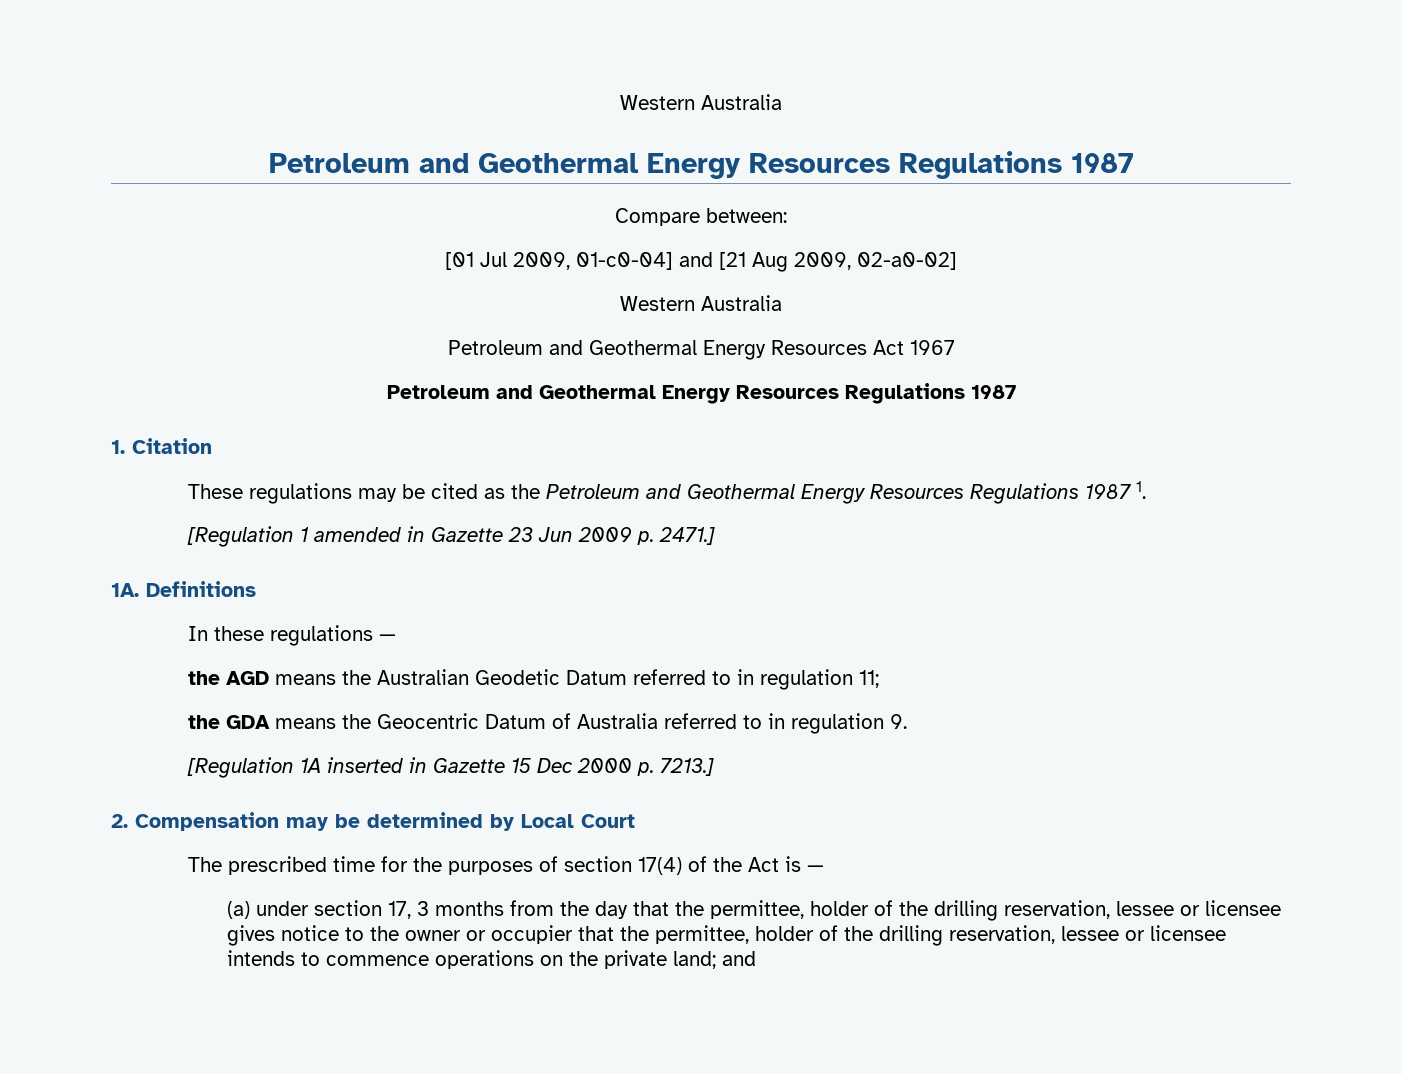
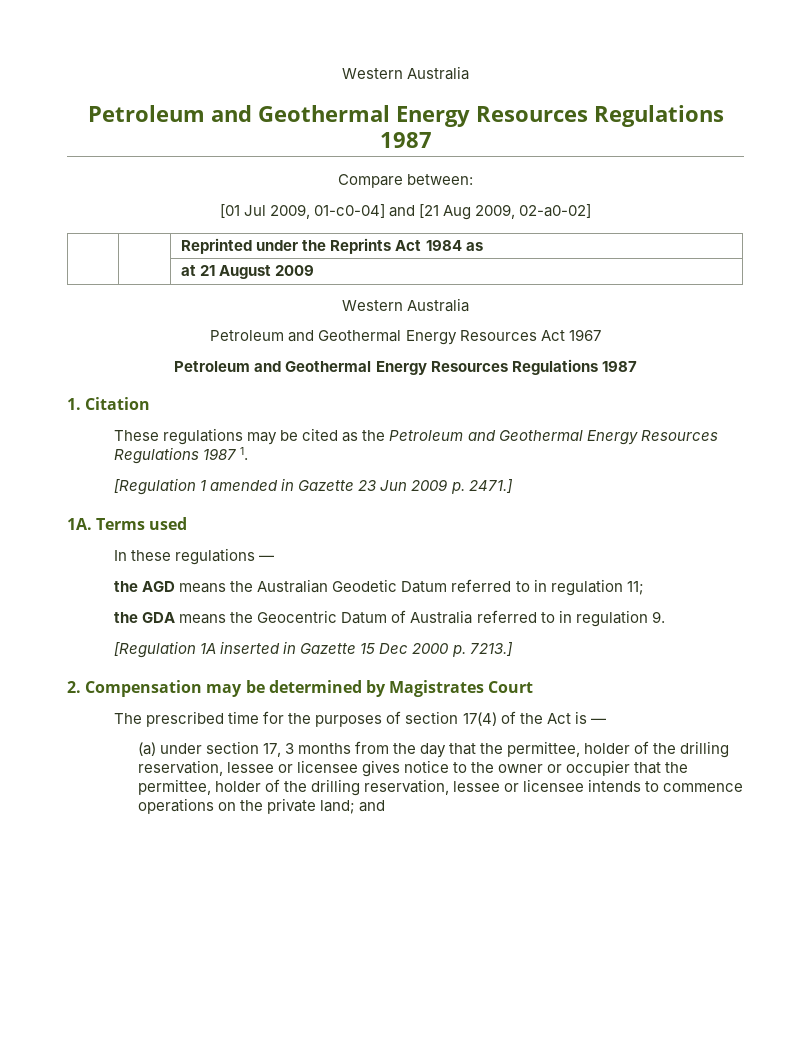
+ | | Reprinted under the Reprints Act 1984 as
+ | | at 21 August 2009
- Definitions
+ Terms used
- 2. Compensation may be determined by Local Court
+ 2. Compensation may be determined by Magistrates Court

